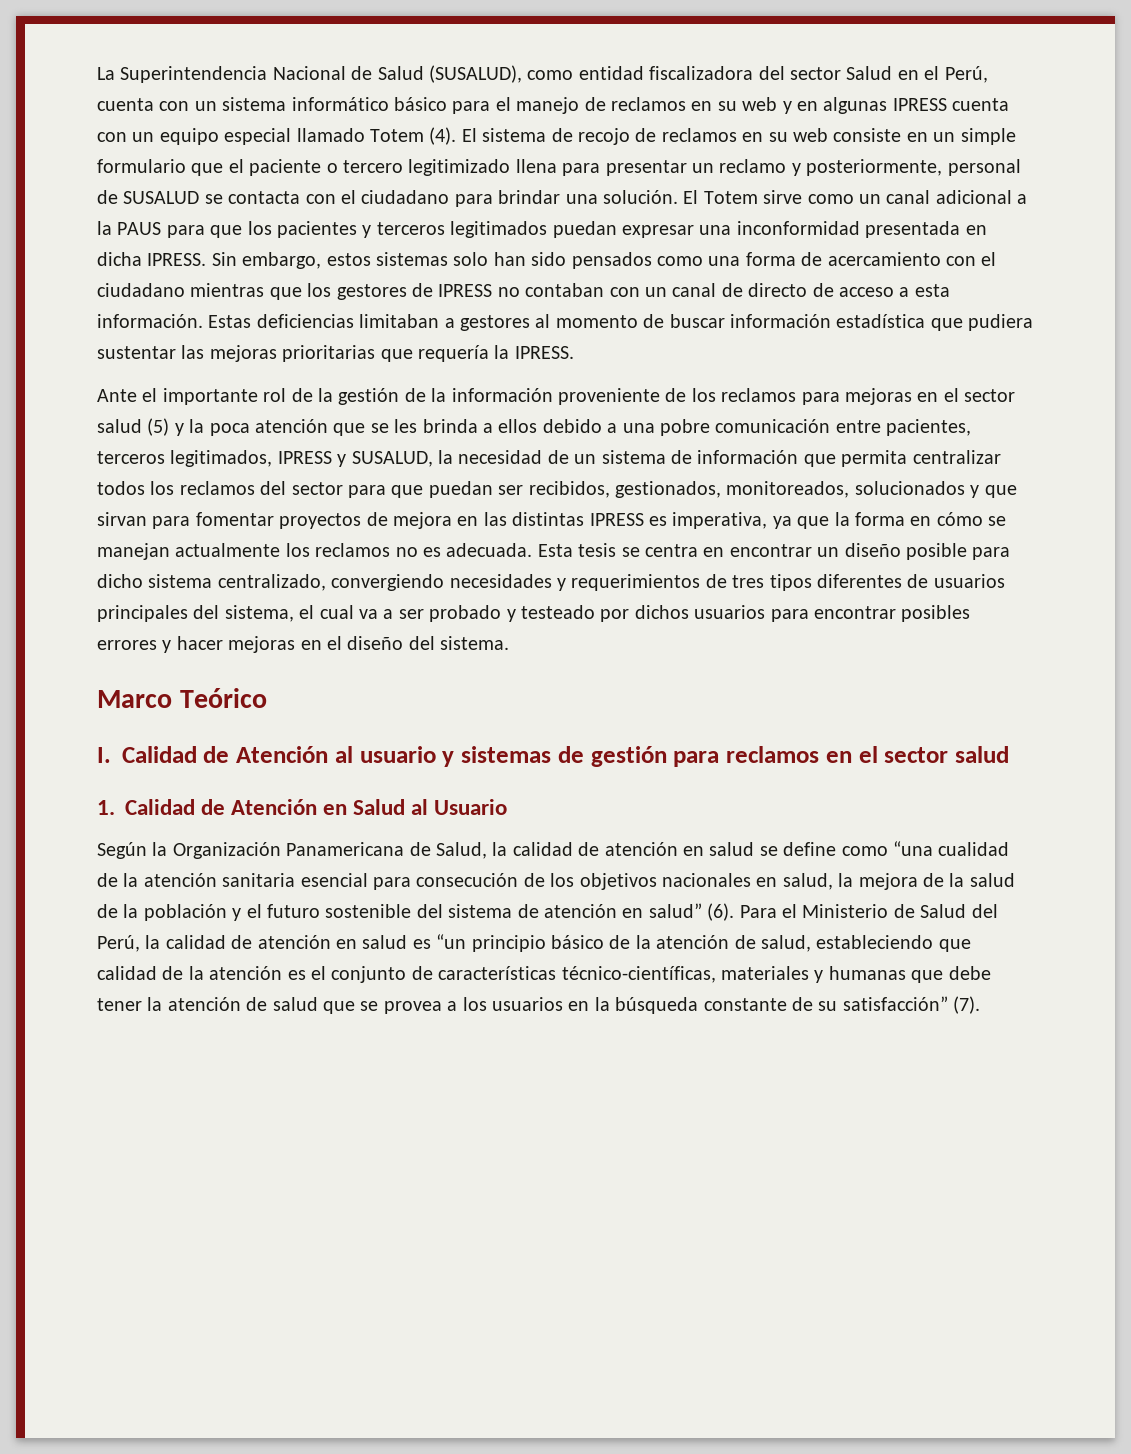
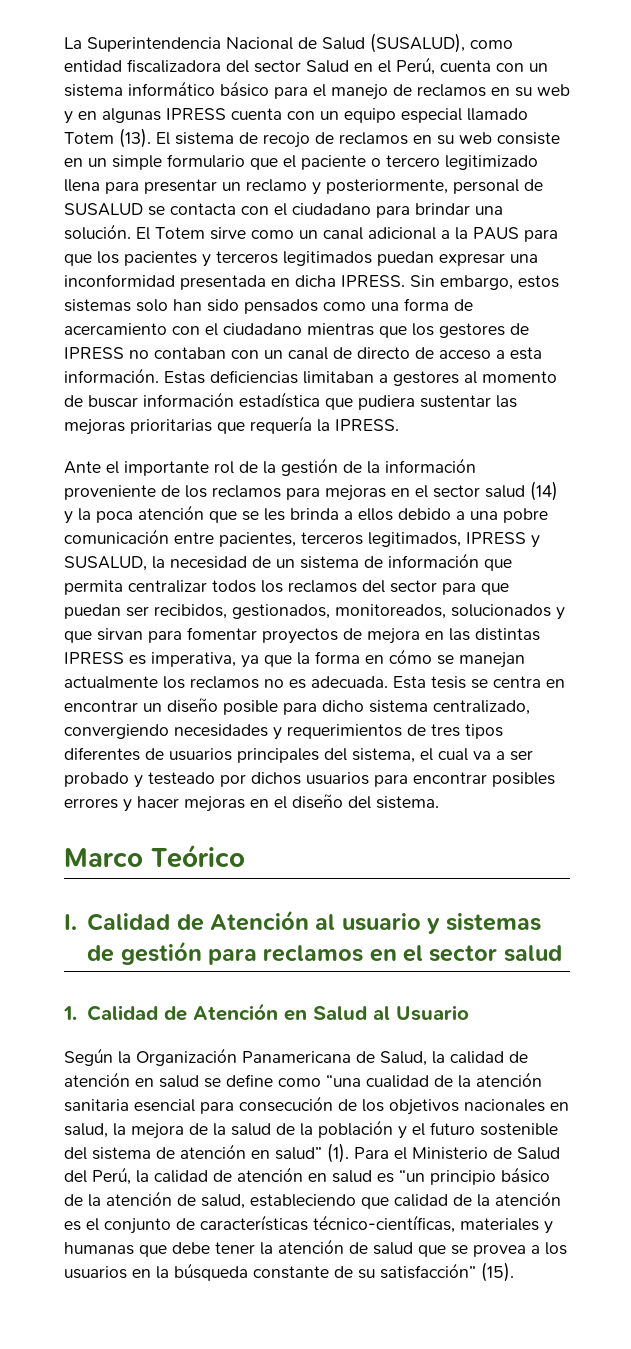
- La Superintendencia Nacional de Salud (SUSALUD), como entidad fiscalizadora del sector Salud en el Perú, cuenta con un sistema informático básico para el manejo de reclamos en su web y en algunas IPRESS cuenta con un equipo especial llamado Totem (4).
+ La Superintendencia Nacional de Salud (SUSALUD), como entidad fiscalizadora del sector Salud en el Perú, cuenta con un sistema informático básico para el manejo de reclamos en su web y en algunas IPRESS cuenta con un equipo especial llamado Totem (13).
- Ante el importante rol de la gestión de la información proveniente de los reclamos para mejoras en el sector salud (5) y la poca atención que se les brinda a ellos debido a una pobre comunicación entre pacientes, terceros legitimados, IPRESS y SUSALUD, la necesidad de un sistema de información que permita centralizar todos los reclamos del sector para que puedan ser recibidos, gestionados, monitoreados, solucionados y que sirvan para fomentar proyectos de mejora en las distintas IPRESS es imperativa, ya que la forma en cómo se manejan actualmente los reclamos no es adecuada.
+ Ante el importante rol de la gestión de la información proveniente de los reclamos para mejoras en el sector salud (14) y la poca atención que se les brinda a ellos debido a una pobre comunicación entre pacientes, terceros legitimados, IPRESS y SUSALUD, la necesidad de un sistema de información que permita centralizar todos los reclamos del sector para que puedan ser recibidos, gestionados, monitoreados, solucionados y que sirvan para fomentar proyectos de mejora en las distintas IPRESS es imperativa, ya que la forma en cómo se manejan actualmente los reclamos no es adecuada.
- Según la Organización Panamericana de Salud, la calidad de atención en salud se define como “una cualidad de la atención sanitaria esencial para consecución de los objetivos nacionales en salud, la mejora de la salud de la población y el futuro sostenible del sistema de atención en salud” (6).
+ Según la Organización Panamericana de Salud, la calidad de atención en salud se define como “una cualidad de la atención sanitaria esencial para consecución de los objetivos nacionales en salud, la mejora de la salud de la población y el futuro sostenible del sistema de atención en salud” (1).
- Para el Ministerio de Salud del Perú, la calidad de atención en salud es “un principio básico de la atención de salud, estableciendo que calidad de la atención es el conjunto de características técnico-científicas, materiales y humanas que debe tener la atención de salud que se provea a los usuarios en la búsqueda constante de su satisfacción” (7).
+ Para el Ministerio de Salud del Perú, la calidad de atención en salud es “un principio básico de la atención de salud, estableciendo que calidad de la atención es el conjunto de características técnico-científicas, materiales y humanas que debe tener la atención de salud que se provea a los usuarios en la búsqueda constante de su satisfacción” (15).

